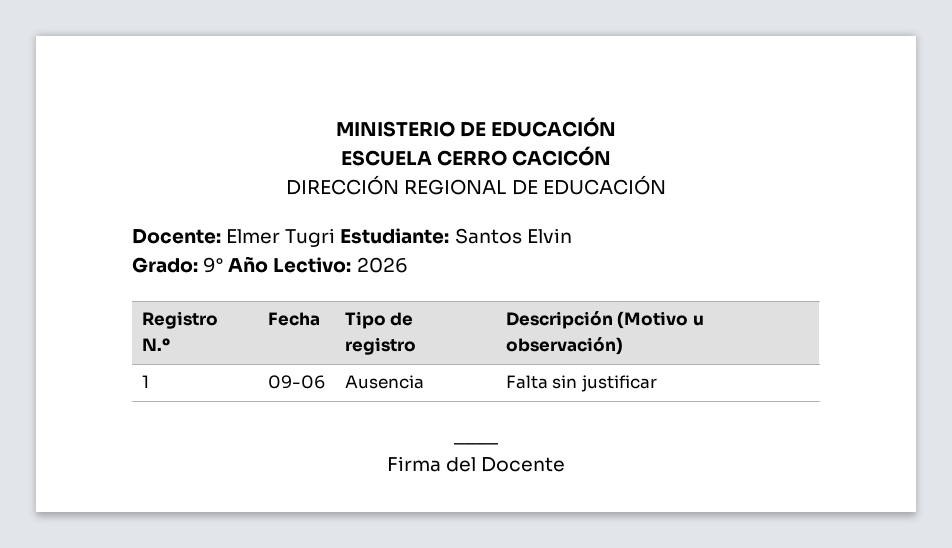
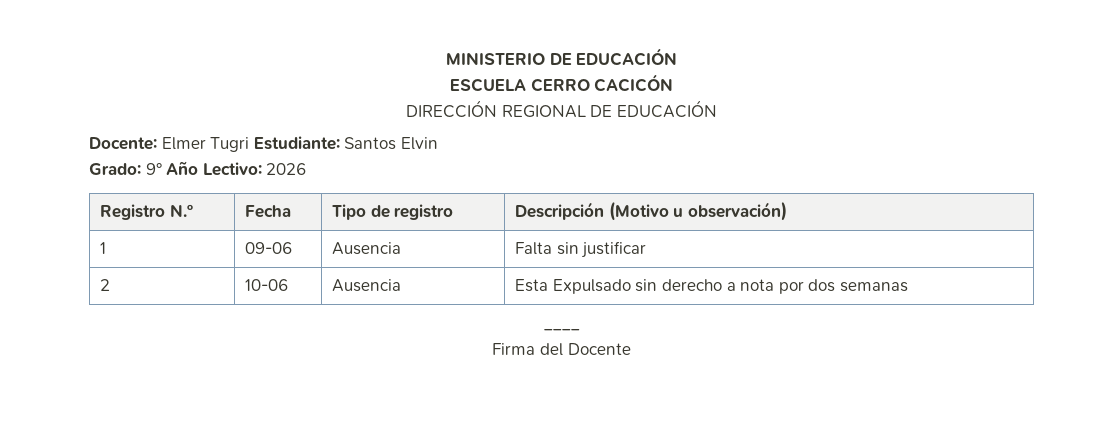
+ 2 | 10-06 | Ausencia | Esta Expulsado sin derecho a nota por dos semanas

